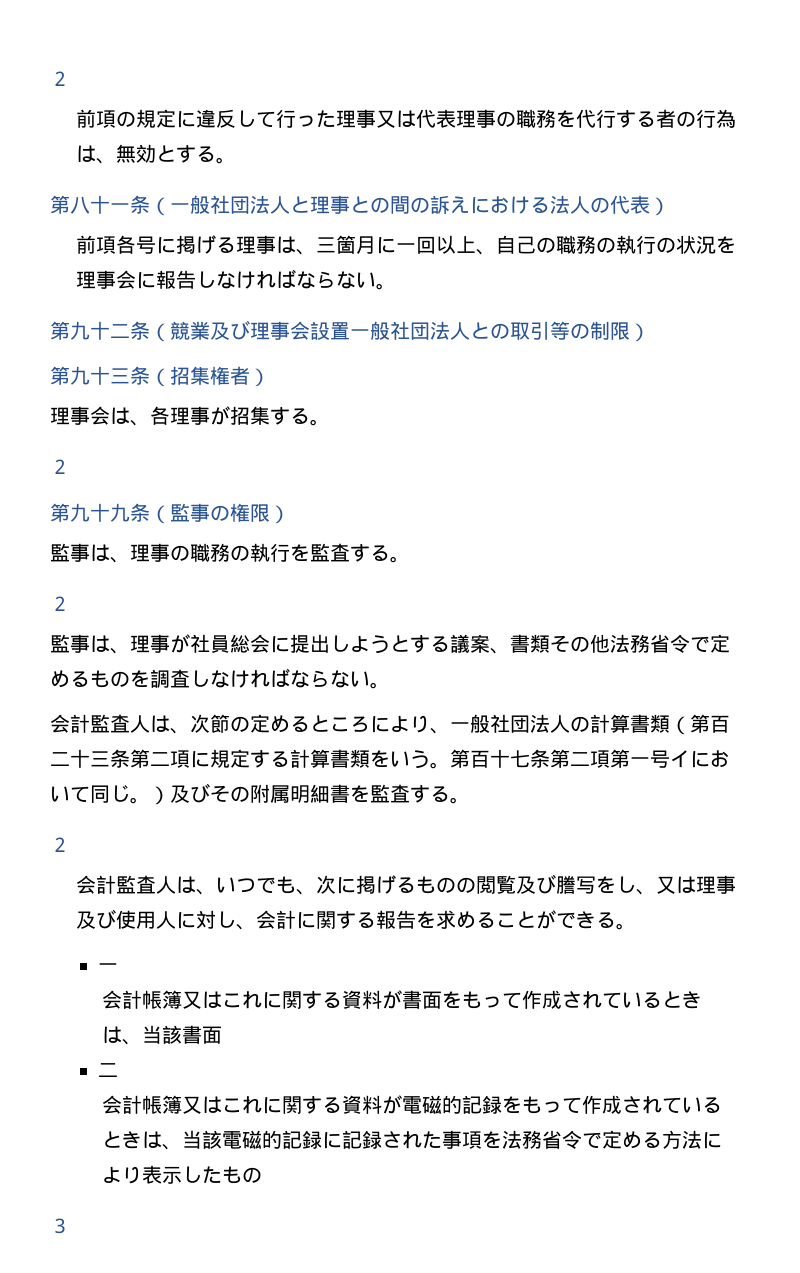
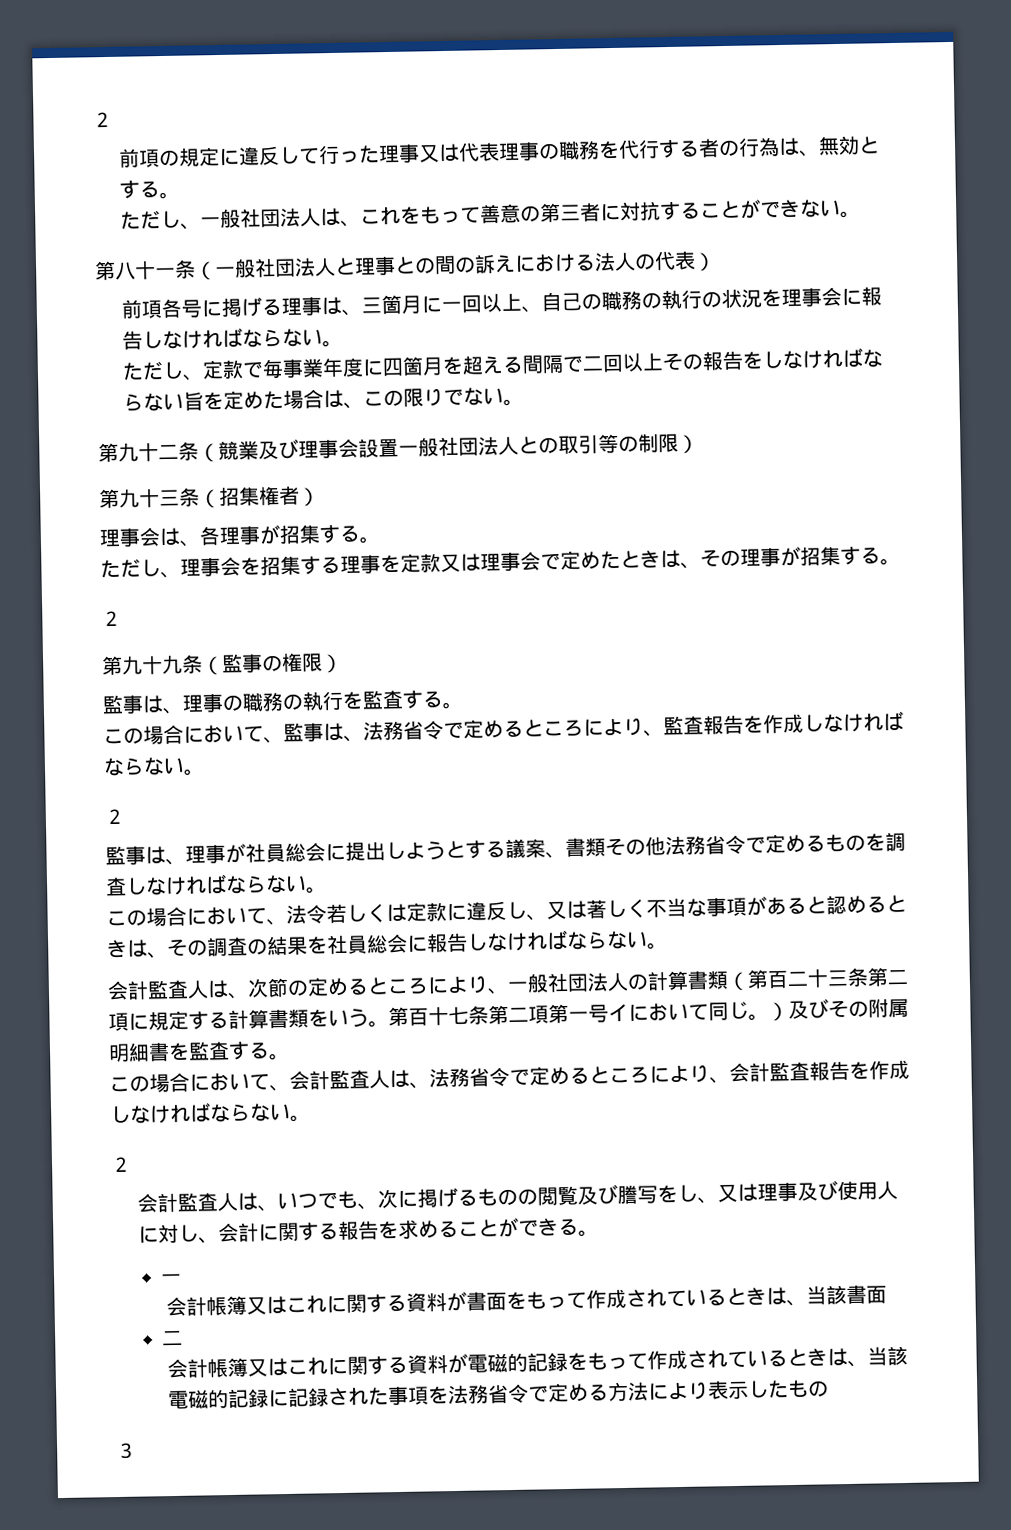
+ ただし、一般社団法人は、これをもって善意の第三者に対抗することができない。
+ ただし、定款で毎事業年度に四箇月を超える間隔で二回以上その報告をしなければならない旨を定めた場合は、この限りでない。
+ ただし、理事会を招集する理事を定款又は理事会で定めたときは、その理事が招集する。
+ この場合において、監事は、法務省令で定めるところにより、監査報告を作成しなければならない。
+ この場合において、法令若しくは定款に違反し、又は著しく不当な事項があると認めるときは、その調査の結果を社員総会に報告しなければならない。
+ この場合において、会計監査人は、法務省令で定めるところにより、会計監査報告を作成しなければならない。

